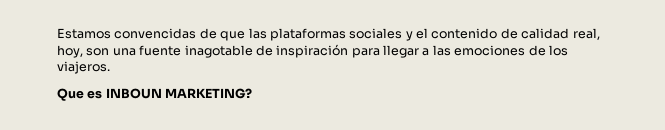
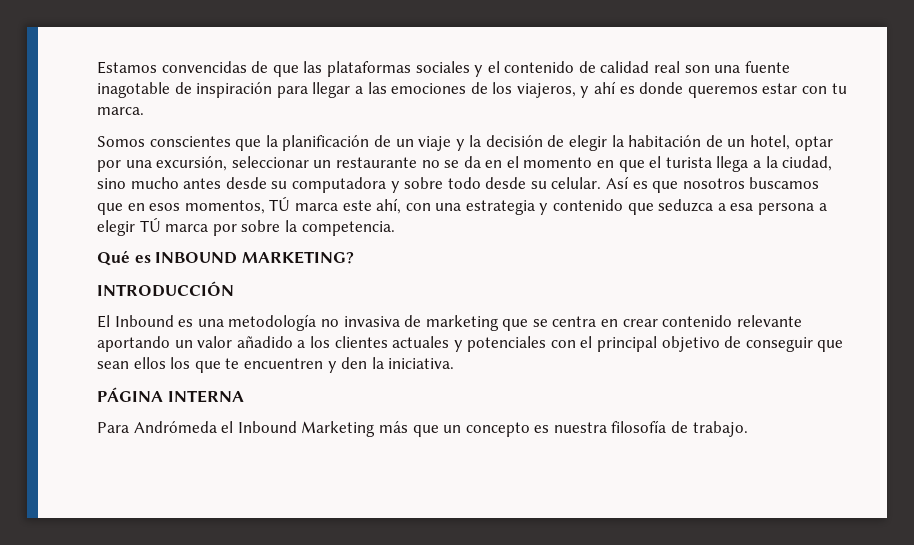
- Estamos convencidas de que las plataformas sociales y el contenido de calidad real, hoy, son una fuente inagotable de inspiración para llegar a las emociones de los viajeros.
- Que es INBOUN MARKETING?
+ Estamos convencidas de que las plataformas sociales y el contenido de calidad real son una fuente inagotable de inspiración para llegar a las emociones de los viajeros, y ahí es donde queremos estar con tu marca.
+ Somos conscientes que la planificación de un viaje y la decisión de elegir la habitación de un hotel, optar por una excursión, seleccionar un restaurante no se da en el momento en que el turista llega a la ciudad, sino mucho antes desde su computadora y sobre todo desde su celular. Así es que nosotros buscamos que en esos momentos, TÚ marca este ahí, con una estrategia y contenido que seduzca a esa persona a elegir TÚ marca por sobre la competencia.
+ Qué es INBOUND MARKETING?
+ INTRODUCCIÓN
+ El Inbound es una metodología no invasiva de marketing que se centra en crear contenido relevante aportando un valor añadido a los clientes actuales y potenciales con el principal objetivo de conseguir que sean ellos los que te encuentren y den la iniciativa.
+ PÁGINA INTERNA
+ Para Andrómeda el Inbound Marketing más que un concepto es nuestra filosofía de trabajo.

